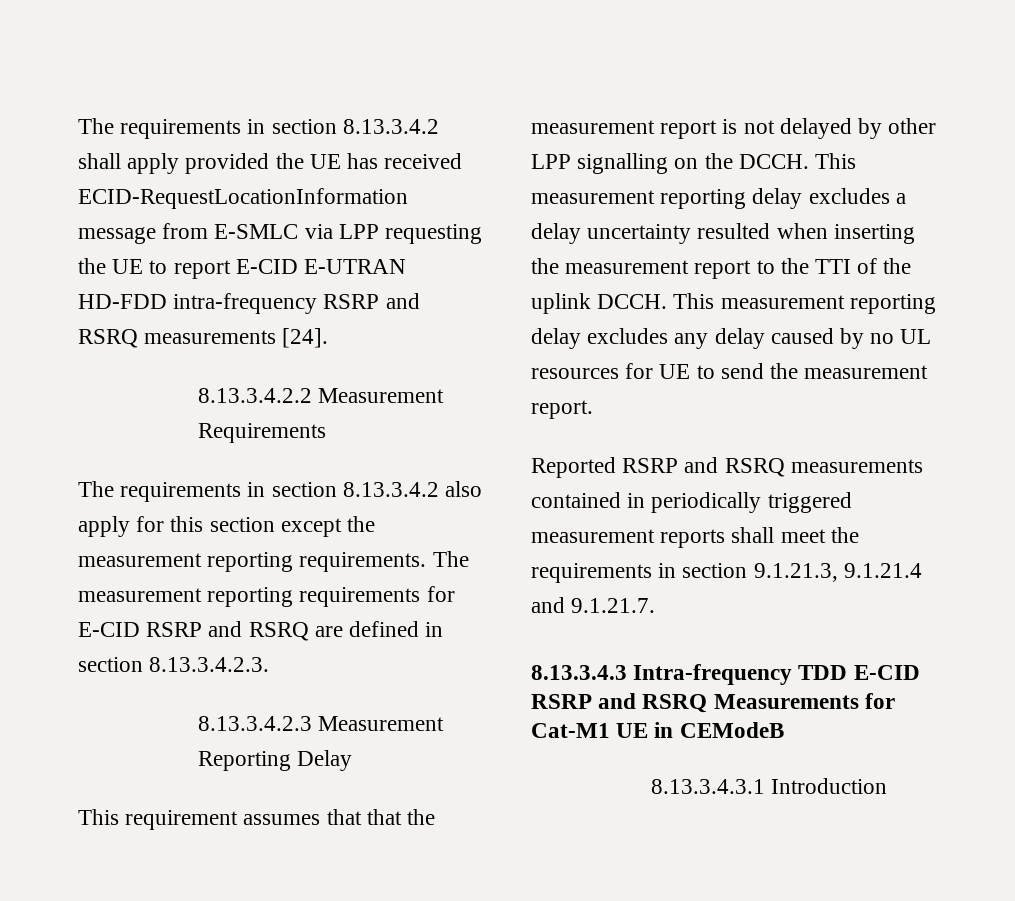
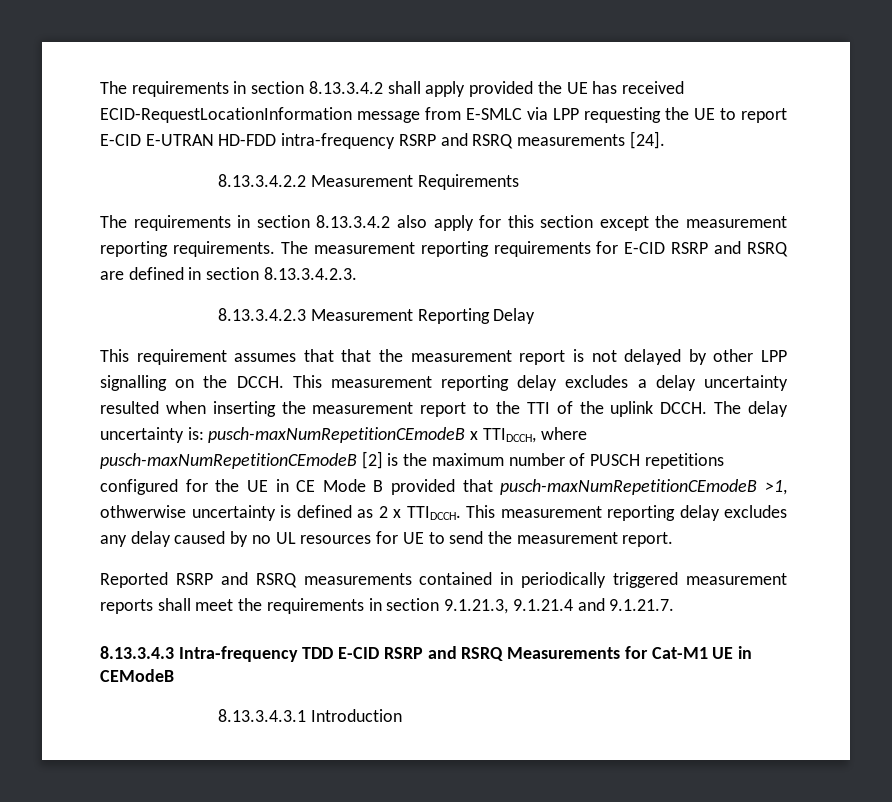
+ The delay uncertainty is: pusch-maxNumRepetitionCEmodeB x TTIDCCH, where pusch-maxNumRepetitionCEmodeB [2] is the maximum number of PUSCH repetitions configured for the UE in CE Mode B provided that pusch-maxNumRepetitionCEmodeB >1, othwerwise uncertainty is defined as 2 x TTIDCCH.

